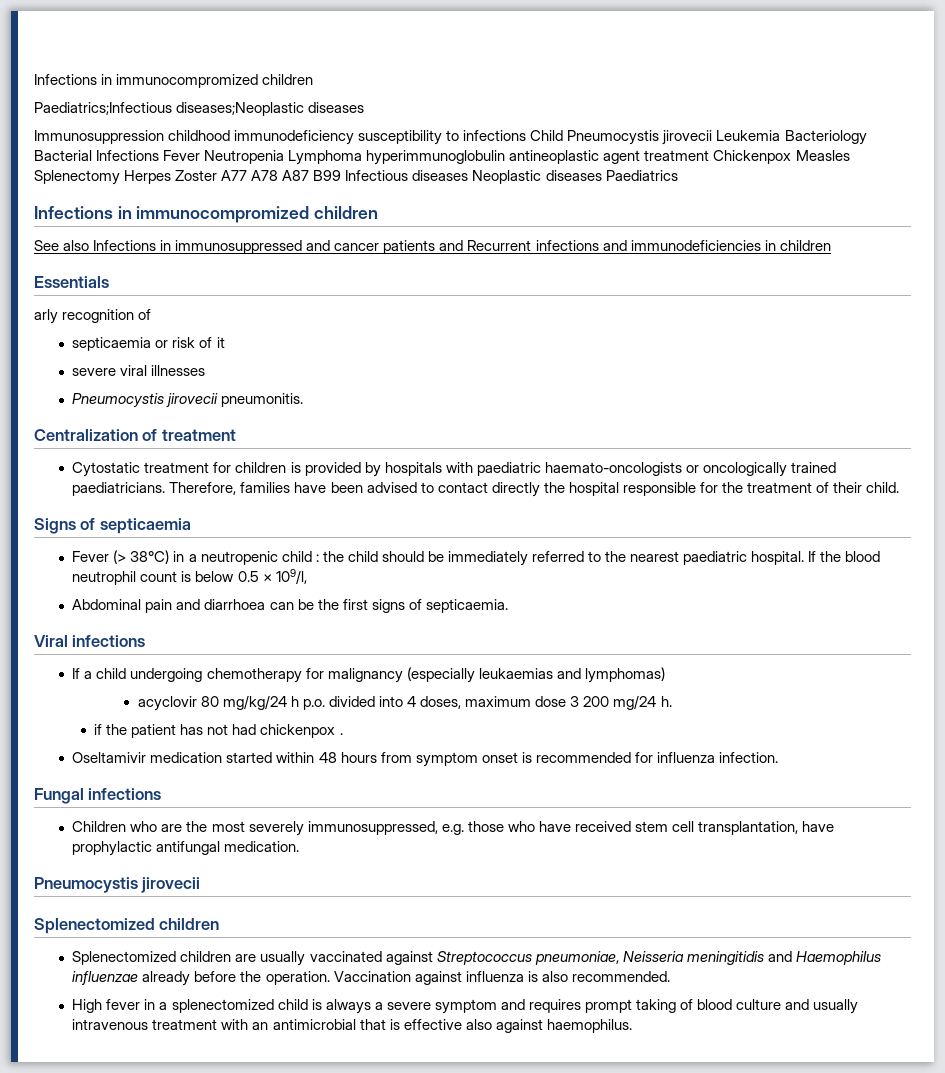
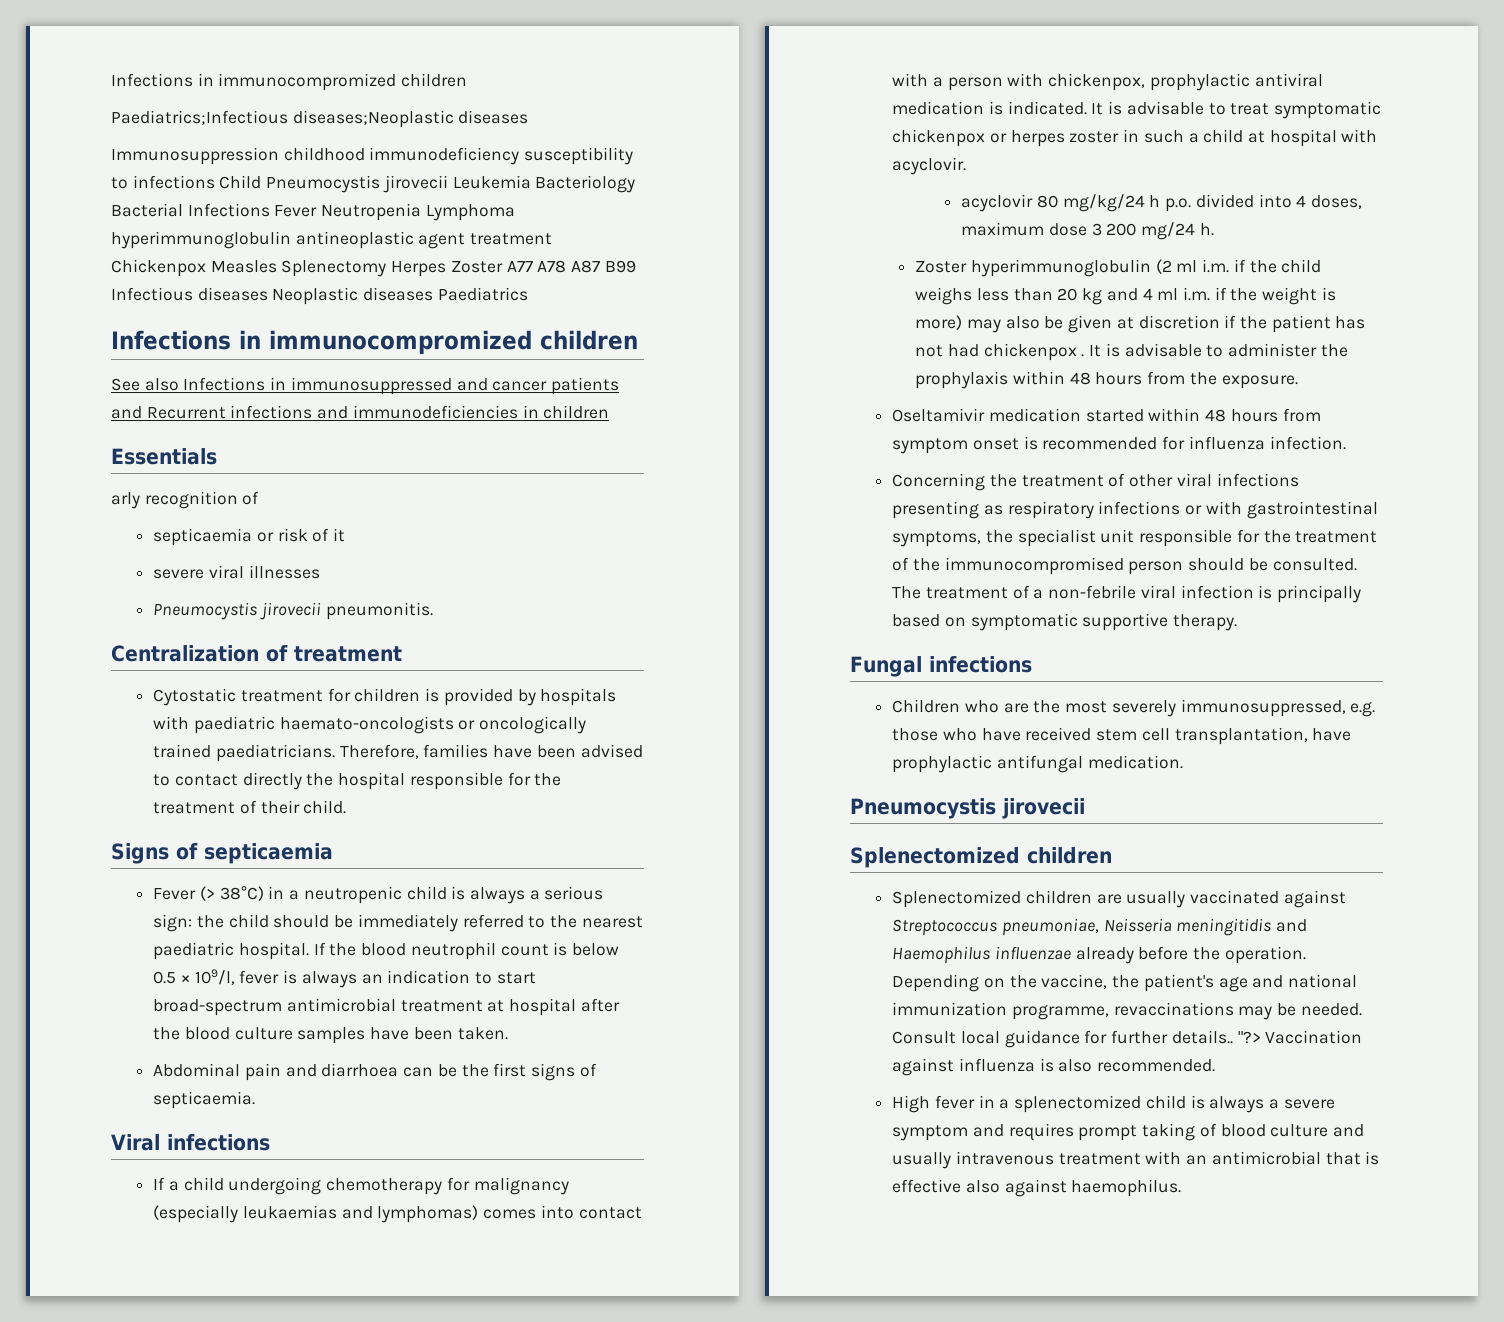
- Fever (> 38°C) in a neutropenic child : the child should be immediately referred to the nearest paediatric hospital.
+ Fever (> 38°C) in a neutropenic child is always a serious sign: the child should be immediately referred to the nearest paediatric hospital.
- If the blood neutrophil count is below 0.5 × 109/l,
+ If the blood neutrophil count is below 0.5 × 109/l, fever is always an indication to start broad-spectrum antimicrobial treatment at hospital after the blood culture samples have been taken.
- If a child undergoing chemotherapy for malignancy (especially leukaemias and lymphomas)
+ If a child undergoing chemotherapy for malignancy (especially leukaemias and lymphomas) comes into contact with a person with chickenpox, prophylactic antiviral medication is indicated. It is advisable to treat symptomatic chickenpox or herpes zoster in such a child at hospital with acyclovir.
- if the patient has not had chickenpox .
+ Zoster hyperimmunoglobulin (2 ml i.m. if the child weighs less than 20 kg and 4 ml i.m. if the weight is more) may also be given at discretion if the patient has not had chickenpox . It is advisable to administer the prophylaxis within 48 hours from the exposure.
+ Concerning the treatment of other viral infections presenting as respiratory infections or with gastrointestinal symptoms, the specialist unit responsible for the treatment of the immunocompromised person should be consulted. The treatment of a non-febrile viral infection is principally based on symptomatic supportive therapy.
- Vaccination against influenza is also recommended.
+ Depending on the vaccine, the patient's age and national immunization programme, revaccinations may be needed. Consult local guidance for further details.. "?> Vaccination against influenza is also recommended.

